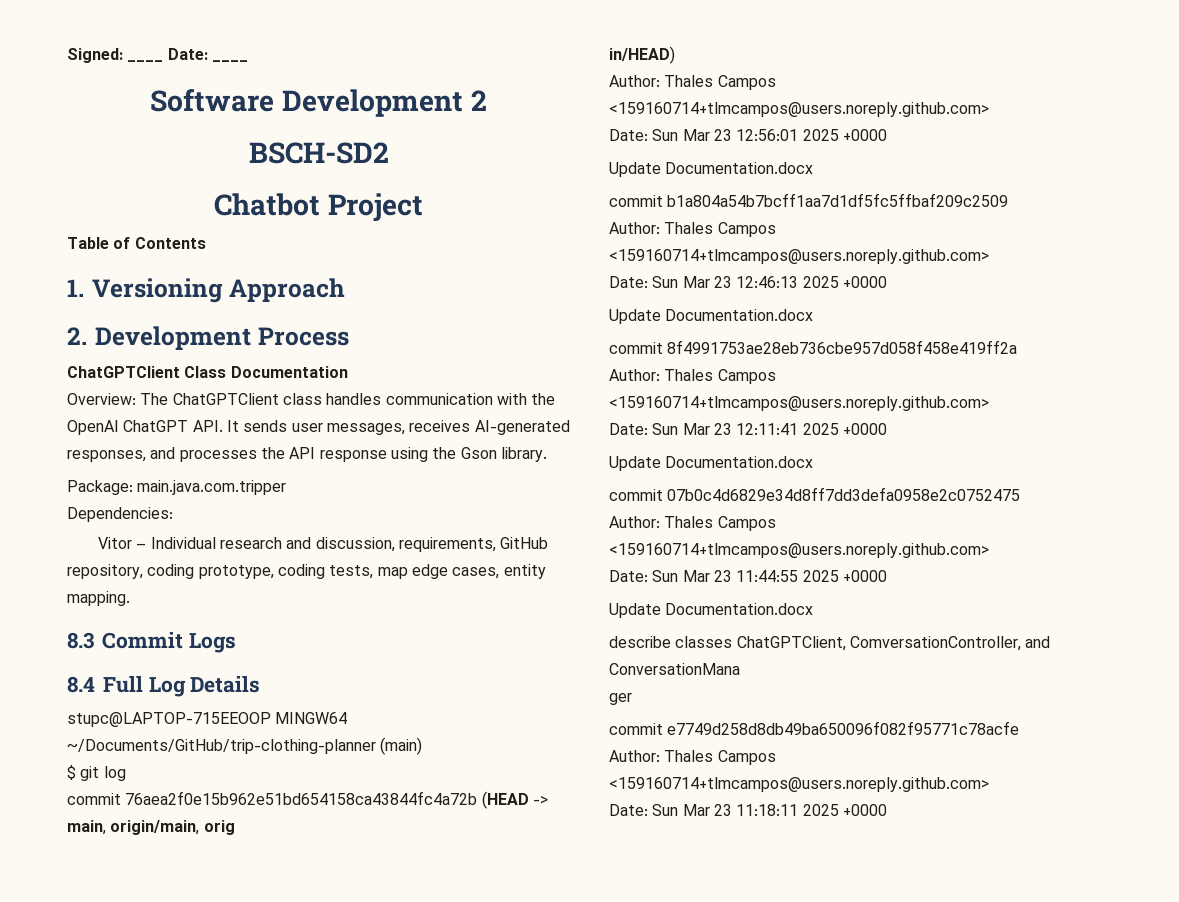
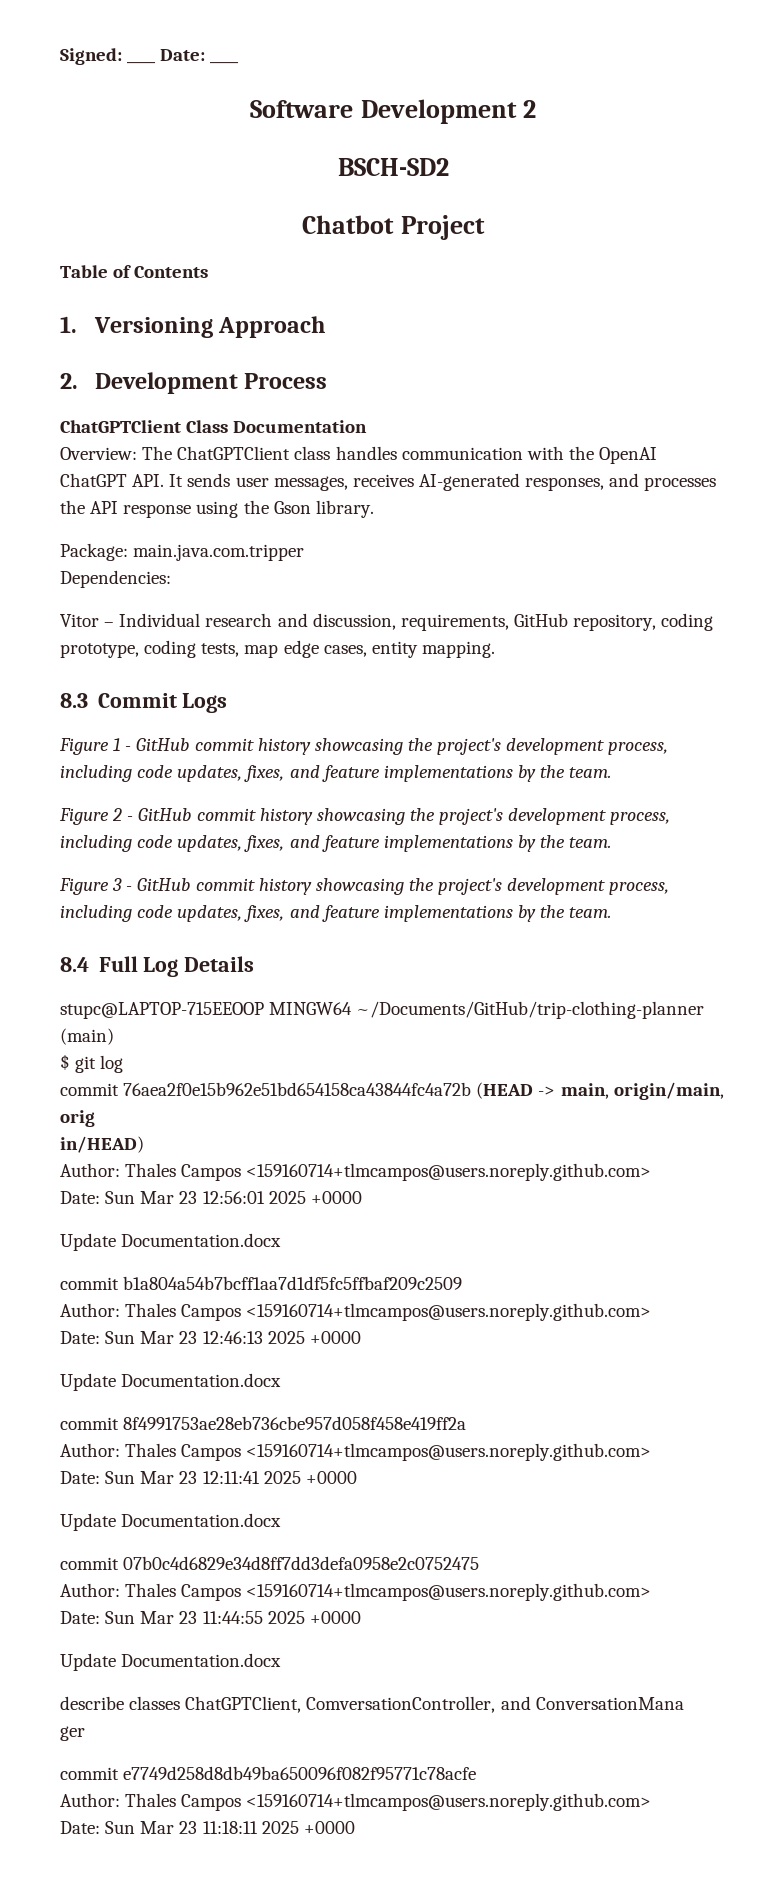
+ Figure 1 - GitHub commit history showcasing the project's development process, including code updates, fixes, and feature implementations by the team.
+ Figure 2 - GitHub commit history showcasing the project's development process, including code updates, fixes, and feature implementations by the team.
+ Figure 3 - GitHub commit history showcasing the project's development process, including code updates, fixes, and feature implementations by the team.

